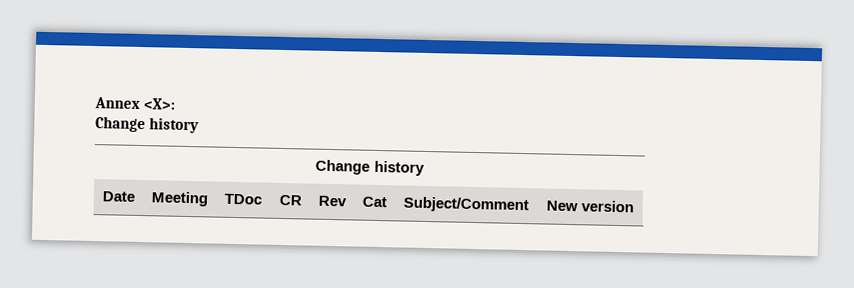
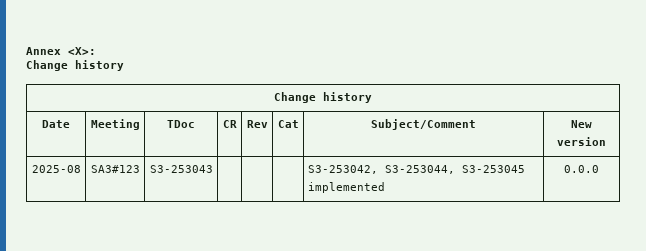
+ 2025-08 | SA3#123 | S3-253043 | | | | S3-253042, S3-253044, S3-253045 implemented | 0.0.0

